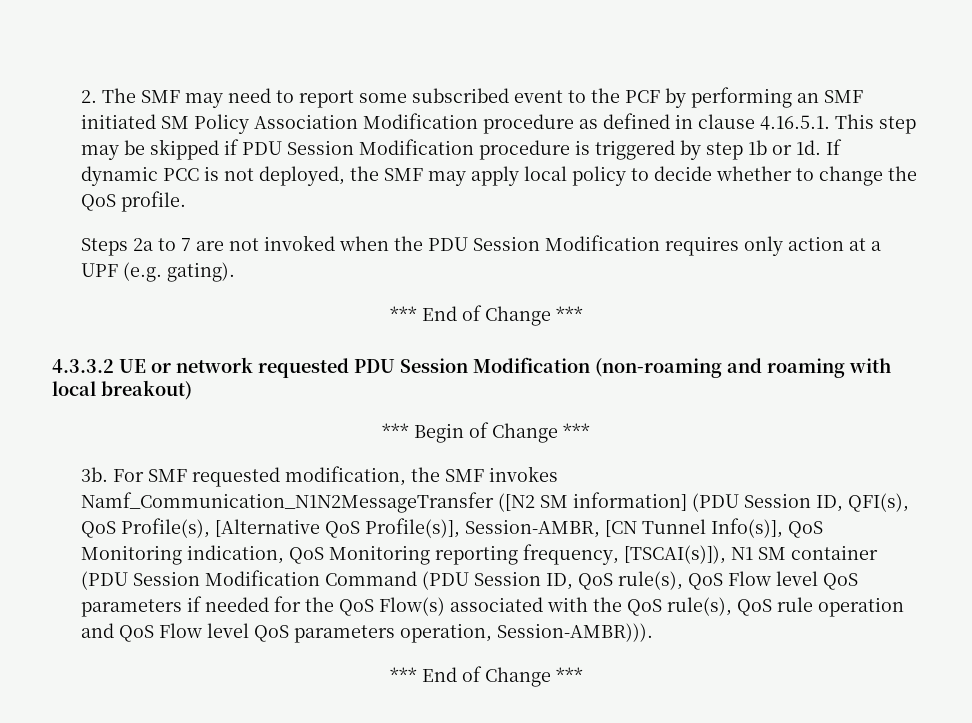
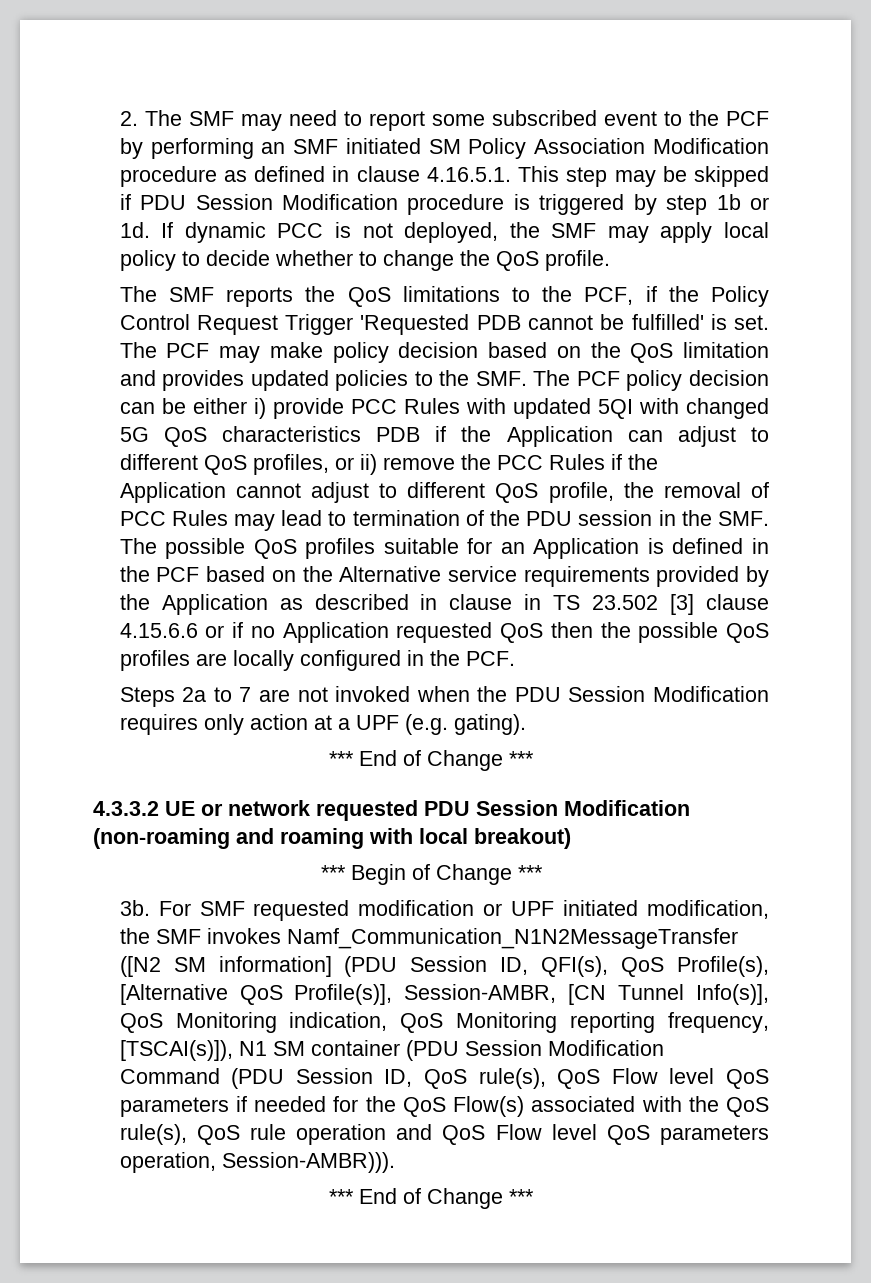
+ The SMF reports the QoS limitations to the PCF, if the Policy Control Request Trigger 'Requested PDB cannot be fulfilled' is set. The PCF may make policy decision based on the QoS limitation and provides updated policies to the SMF. The PCF policy decision can be either i) provide PCC Rules with updated 5QI with changed 5G QoS characteristics PDB if the Application can adjust to different QoS profiles, or ii) remove the PCC Rules if the Application cannot adjust to different QoS profile, the removal of PCC Rules may lead to termination of the PDU session in the SMF. The possible QoS profiles suitable for an Application is defined in the PCF based on the Alternative service requirements provided by the Application as described in clause in TS 23.502 [3] clause 4.15.6.6 or if no Application requested QoS then the possible QoS profiles are locally configured in the PCF.
- For SMF requested modification, the SMF invokes Namf_Communication_N1N2MessageTransfer ([N2 SM information] (PDU Session ID, QFI(s), QoS Profile(s), [Alternative QoS Profile(s)], Session-AMBR, [CN Tunnel Info(s)], QoS Monitoring indication, QoS Monitoring reporting frequency, [TSCAI(s)]), N1 SM container (PDU Session Modification Command (PDU Session ID, QoS rule(s), QoS Flow level QoS parameters if needed for the QoS Flow(s) associated with the QoS rule(s), QoS rule operation and QoS Flow level QoS parameters operation, Session-AMBR))).
+ For SMF requested modification or UPF initiated modification, the SMF invokes Namf_Communication_N1N2MessageTransfer ([N2 SM information] (PDU Session ID, QFI(s), QoS Profile(s), [Alternative QoS Profile(s)], Session-AMBR, [CN Tunnel Info(s)], QoS Monitoring indication, QoS Monitoring reporting frequency, [TSCAI(s)]), N1 SM container (PDU Session Modification Command (PDU Session ID, QoS rule(s), QoS Flow level QoS parameters if needed for the QoS Flow(s) associated with the QoS rule(s), QoS rule operation and QoS Flow level QoS parameters operation, Session-AMBR))).

